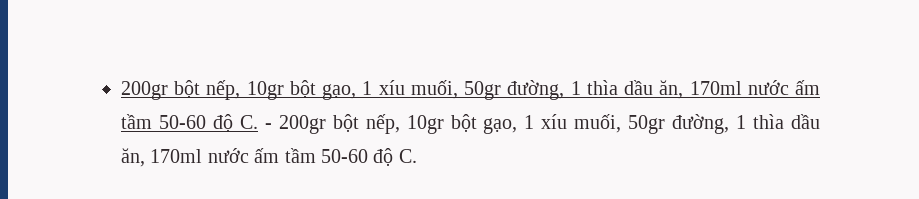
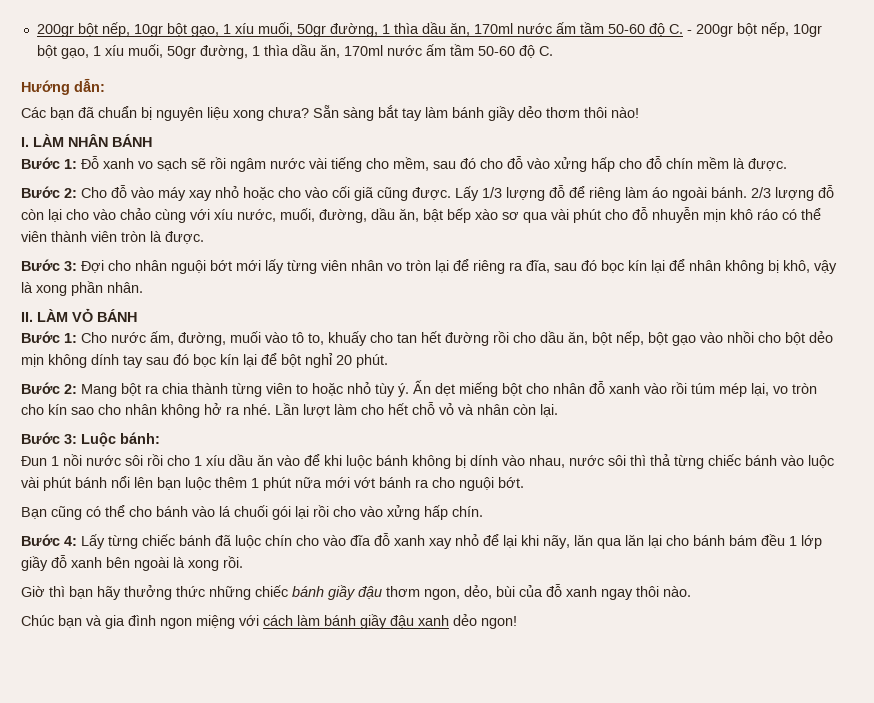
+ Hướng dẫn:
+ Các bạn đã chuẩn bị nguyên liệu xong chưa? Sẵn sàng bắt tay làm bánh giầy dẻo thơm thôi nào!
+ I. LÀM NHÂN BÁNH
+ Bước 1: Đỗ xanh vo sạch sẽ rồi ngâm nước vài tiếng cho mềm, sau đó cho đỗ vào xửng hấp cho đỗ chín mềm là được.
+ Bước 2: Cho đỗ vào máy xay nhỏ hoặc cho vào cối giã cũng được. Lấy 1/3 lượng đỗ để riêng làm áo ngoài bánh. 2/3 lượng đỗ còn lại cho vào chảo cùng với xíu nước, muối, đường, dầu ăn, bật bếp xào sơ qua vài phút cho đỗ nhuyễn mịn khô ráo có thể viên thành viên tròn là được.
+ Bước 3: Đợi cho nhân nguội bớt mới lấy từng viên nhân vo tròn lại để riêng ra đĩa, sau đó bọc kín lại để nhân không bị khô, vậy là xong phần nhân.
+ II. LÀM VỎ BÁNH
+ Bước 1: Cho nước ấm, đường, muối vào tô to, khuấy cho tan hết đường rồi cho dầu ăn, bột nếp, bột gạo vào nhồi cho bột dẻo mịn không dính tay sau đó bọc kín lại để bột nghỉ 20 phút.
+ Bước 2: Mang bột ra chia thành từng viên to hoặc nhỏ tùy ý. Ấn dẹt miếng bột cho nhân đỗ xanh vào rồi túm mép lại, vo tròn cho kín sao cho nhân không hở ra nhé. Lần lượt làm cho hết chỗ vỏ và nhân còn lại.
+ Bước 3: Luộc bánh:
+ Đun 1 nồi nước sôi rồi cho 1 xíu dầu ăn vào để khi luộc bánh không bị dính vào nhau, nước sôi thì thả từng chiếc bánh vào luộc vài phút bánh nổi lên bạn luộc thêm 1 phút nữa mới vớt bánh ra cho nguội bớt.
+ Bạn cũng có thể cho bánh vào lá chuối gói lại rồi cho vào xửng hấp chín.
+ Bước 4: Lấy từng chiếc bánh đã luộc chín cho vào đĩa đỗ xanh xay nhỏ để lại khi nãy, lăn qua lăn lại cho bánh bám đều 1 lớp giầy đỗ xanh bên ngoài là xong rồi.
+ Giờ thì bạn hãy thưởng thức những chiếc bánh giầy đậu thơm ngon, dẻo, bùi của đỗ xanh ngay thôi nào.
+ Chúc bạn và gia đình ngon miệng với cách làm bánh giầy đậu xanh dẻo ngon!

